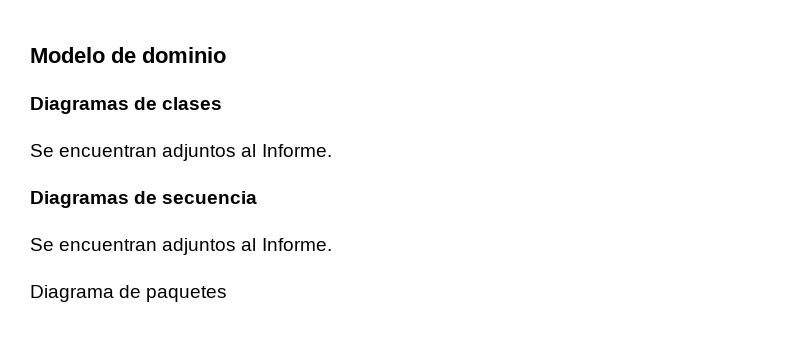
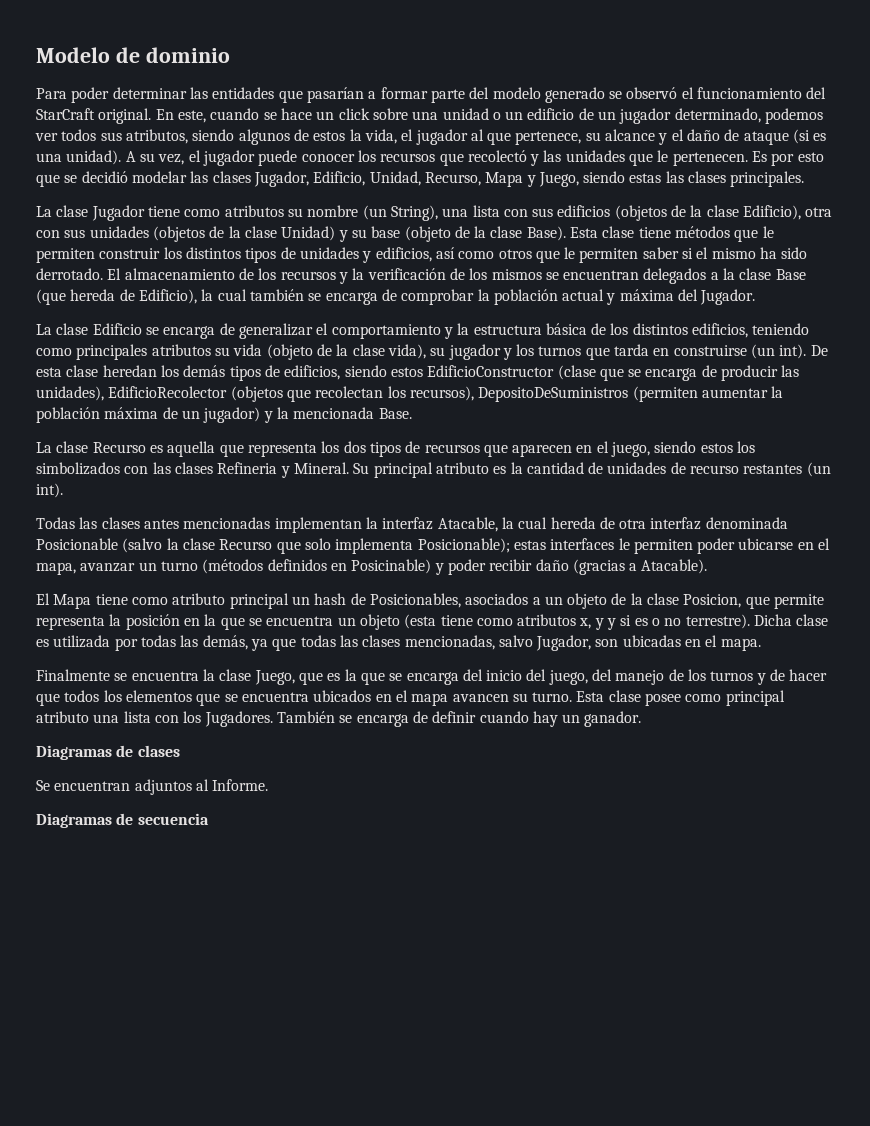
+ Para poder determinar las entidades que pasarían a formar parte del modelo generado se observó el funcionamiento del StarCraft original. En este, cuando se hace un click sobre una unidad o un edificio de un jugador determinado, podemos ver todos sus atributos, siendo algunos de estos la vida, el jugador al que pertenece, su alcance y el daño de ataque (si es una unidad). A su vez, el jugador puede conocer los recursos que recolectó y las unidades que le pertenecen. Es por esto que se decidió modelar las clases Jugador, Edificio, Unidad, Recurso, Mapa y Juego, siendo estas las clases principales.
+ La clase Jugador tiene como atributos su nombre (un String), una lista con sus edificios (objetos de la clase Edificio), otra con sus unidades (objetos de la clase Unidad) y su base (objeto de la clase Base). Esta clase tiene métodos que le permiten construir los distintos tipos de unidades y edificios, así como otros que le permiten saber si el mismo ha sido derrotado. El almacenamiento de los recursos y la verificación de los mismos se encuentran delegados a la clase Base (que hereda de Edificio), la cual también se encarga de comprobar la población actual y máxima del Jugador.
+ La clase Edificio se encarga de generalizar el comportamiento y la estructura básica de los distintos edificios, teniendo como principales atributos su vida (objeto de la clase vida), su jugador y los turnos que tarda en construirse (un int). De esta clase heredan los demás tipos de edificios, siendo estos EdificioConstructor (clase que se encarga de producir las unidades), EdificioRecolector (objetos que recolectan los recursos), DepositoDeSuministros (permiten aumentar la población máxima de un jugador) y la mencionada Base.
+ La clase Recurso es aquella que representa los dos tipos de recursos que aparecen en el juego, siendo estos los simbolizados con las clases Refineria y Mineral. Su principal atributo es la cantidad de unidades de recurso restantes (un int).
+ Todas las clases antes mencionadas implementan la interfaz Atacable, la cual hereda de otra interfaz denominada Posicionable (salvo la clase Recurso que solo implementa Posicionable); estas interfaces le permiten poder ubicarse en el mapa, avanzar un turno (métodos definidos en Posicinable) y poder recibir daño (gracias a Atacable).
+ El Mapa tiene como atributo principal un hash de Posicionables, asociados a un objeto de la clase Posicion, que permite representa la posición en la que se encuentra un objeto (esta tiene como atributos x, y y si es o no terrestre). Dicha clase es utilizada por todas las demás, ya que todas las clases mencionadas, salvo Jugador, son ubicadas en el mapa.
+ Finalmente se encuentra la clase Juego, que es la que se encarga del inicio del juego, del manejo de los turnos y de hacer que todos los elementos que se encuentra ubicados en el mapa avancen su turno. Esta clase posee como principal atributo una lista con los Jugadores. También se encarga de definir cuando hay un ganador.
  Diagramas de secuencia
- Se encuentran adjuntos al Informe.
- Diagrama de paquetes

